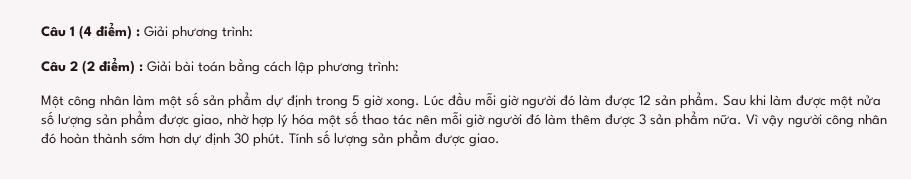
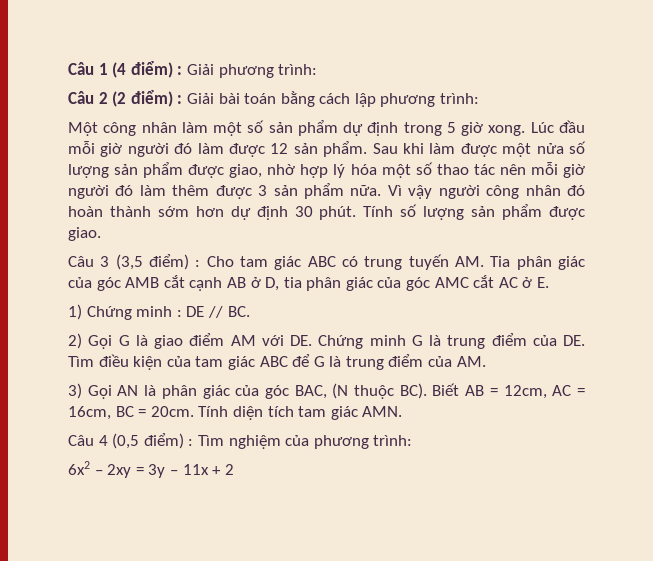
+ Câu 3 (3,5 điểm) : Cho tam giác ABC có trung tuyến AM. Tia phân giác của góc AMB cắt cạnh AB ở D, tia phân giác của góc AMC cắt AC ở E.
+ 1) Chứng minh : DE // BC.
+ 2) Gọi G là giao điểm AM với DE. Chứng minh G là trung điểm của DE. Tìm điều kiện của tam giác ABC để G là trung điểm của AM.
+ 3) Gọi AN là phân giác của góc BAC, (N thuộc BC). Biết AB = 12cm, AC = 16cm, BC = 20cm. Tính diện tích tam giác AMN.
+ Câu 4 (0,5 điểm) : Tìm nghiệm của phương trình:
+ 6x2 – 2xy = 3y – 11x + 2

